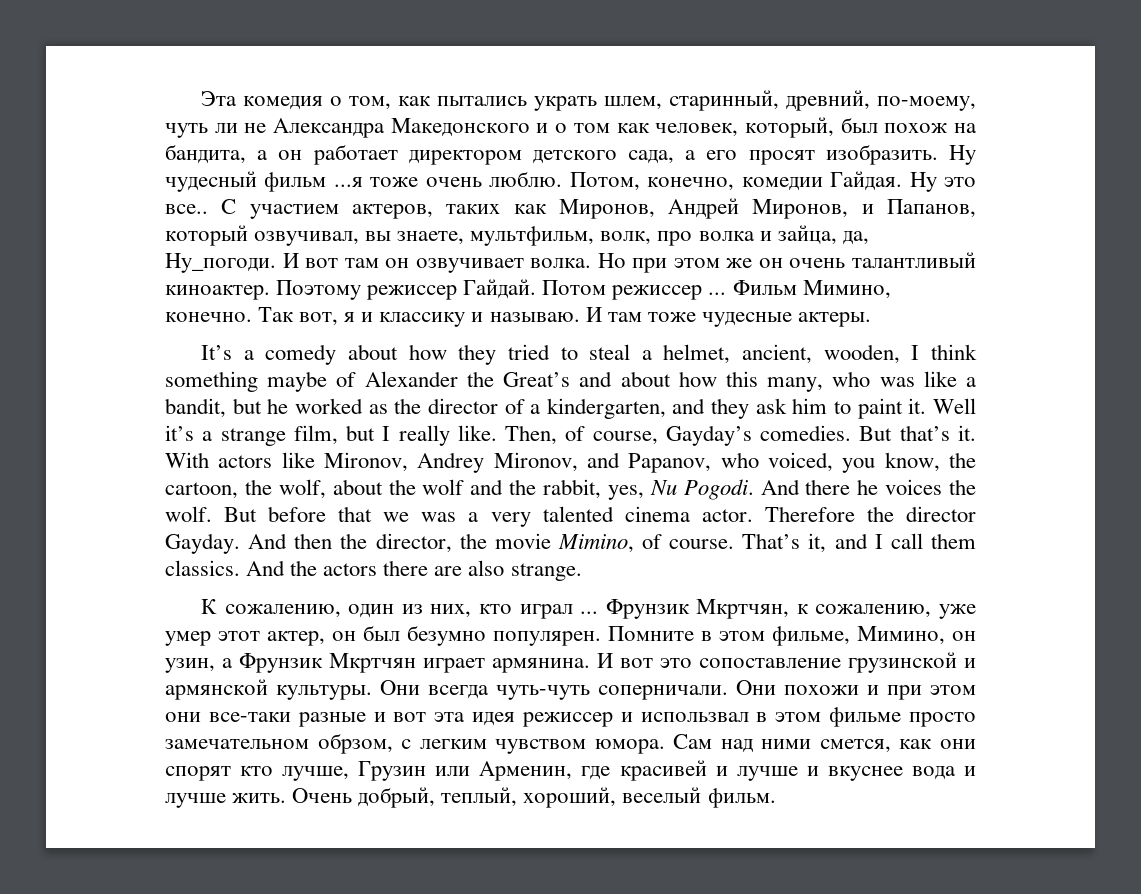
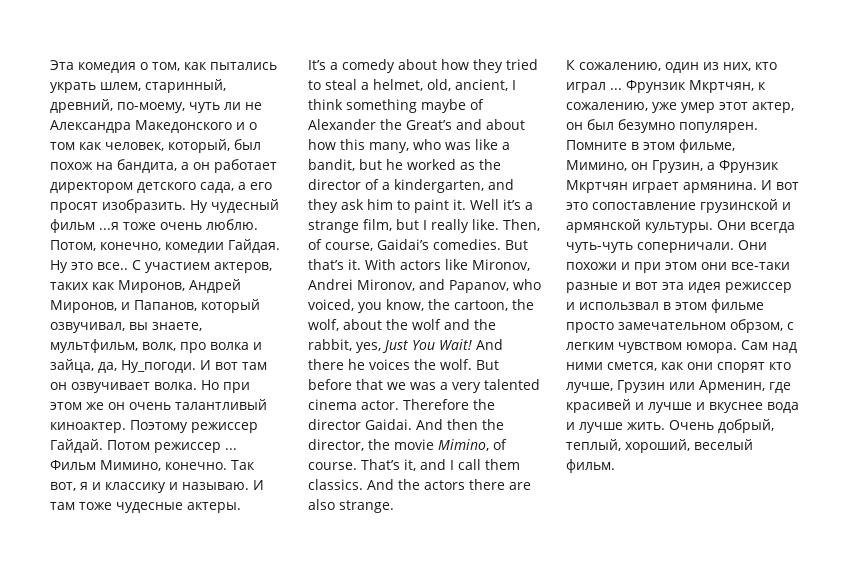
- It’s a comedy about how they tried to steal a helmet, ancient, wooden, I think something maybe of Alexander the Great’s and about how this many, who was like a bandit, but he worked as the director of a kindergarten, and they ask him to paint it.
+ It’s a comedy about how they tried to steal a helmet, old, ancient, I think something maybe of Alexander the Great’s and about how this many, who was like a bandit, but he worked as the director of a kindergarten, and they ask him to paint it.
- Then, of course, Gayday’s comedies.
+ Then, of course, Gaidai’s comedies.
- With actors like Mironov, Andrey Mironov, and Papanov, who voiced, you know, the cartoon, the wolf, about the wolf and the rabbit, yes, Nu Pogodi.
+ With actors like Mironov, Andrei Mironov, and Papanov, who voiced, you know, the cartoon, the wolf, about the wolf and the rabbit, yes, Just You Wait!
- Therefore the director Gayday.
+ Therefore the director Gaidai.
- Помните в этом фильме, Мимино, он узин, а Фрунзик Мкртчян играет армянина.
+ Помните в этом фильме, Мимино, он Грузин, а Фрунзик Мкртчян играет армянина.

